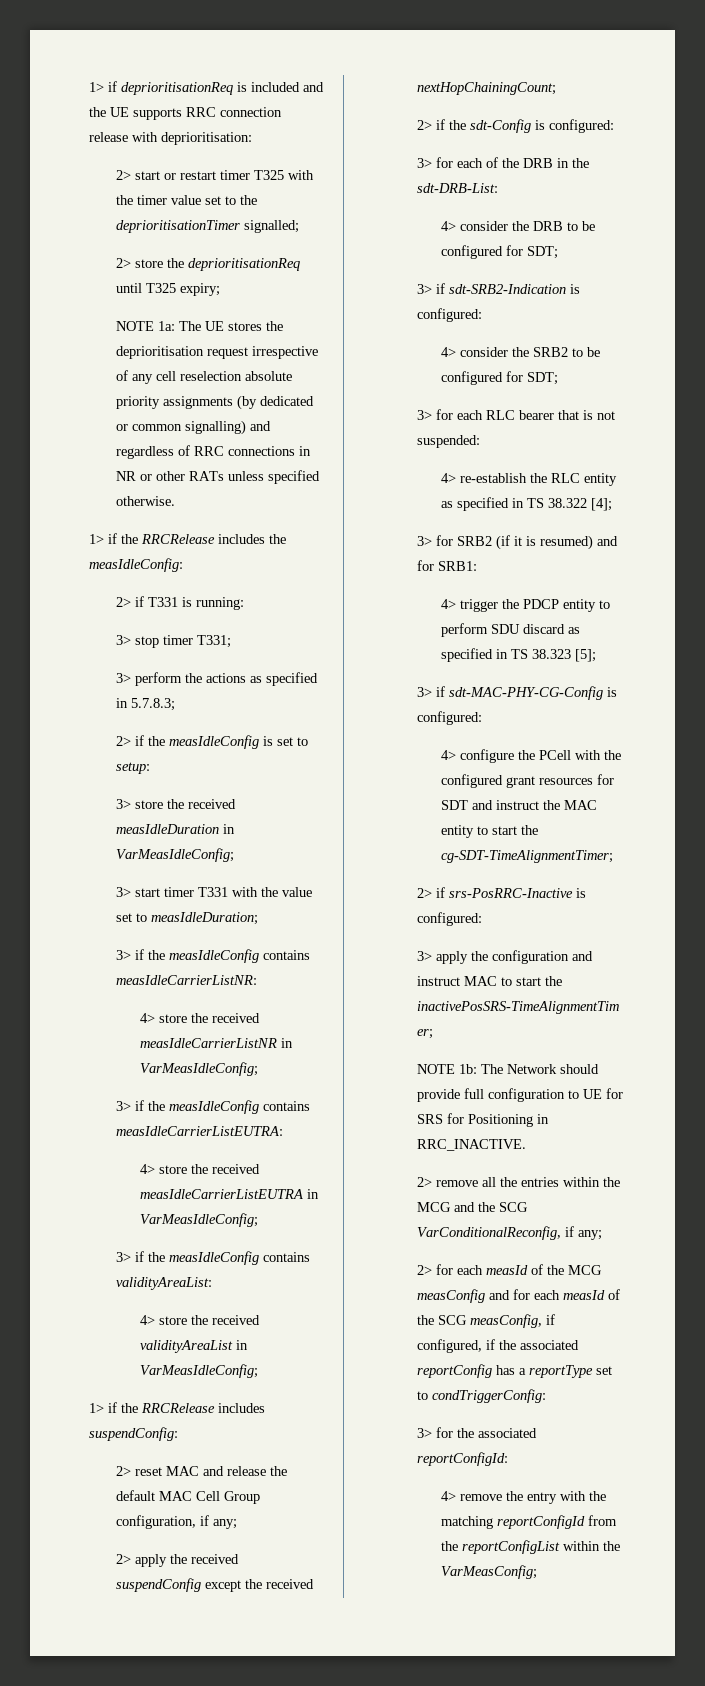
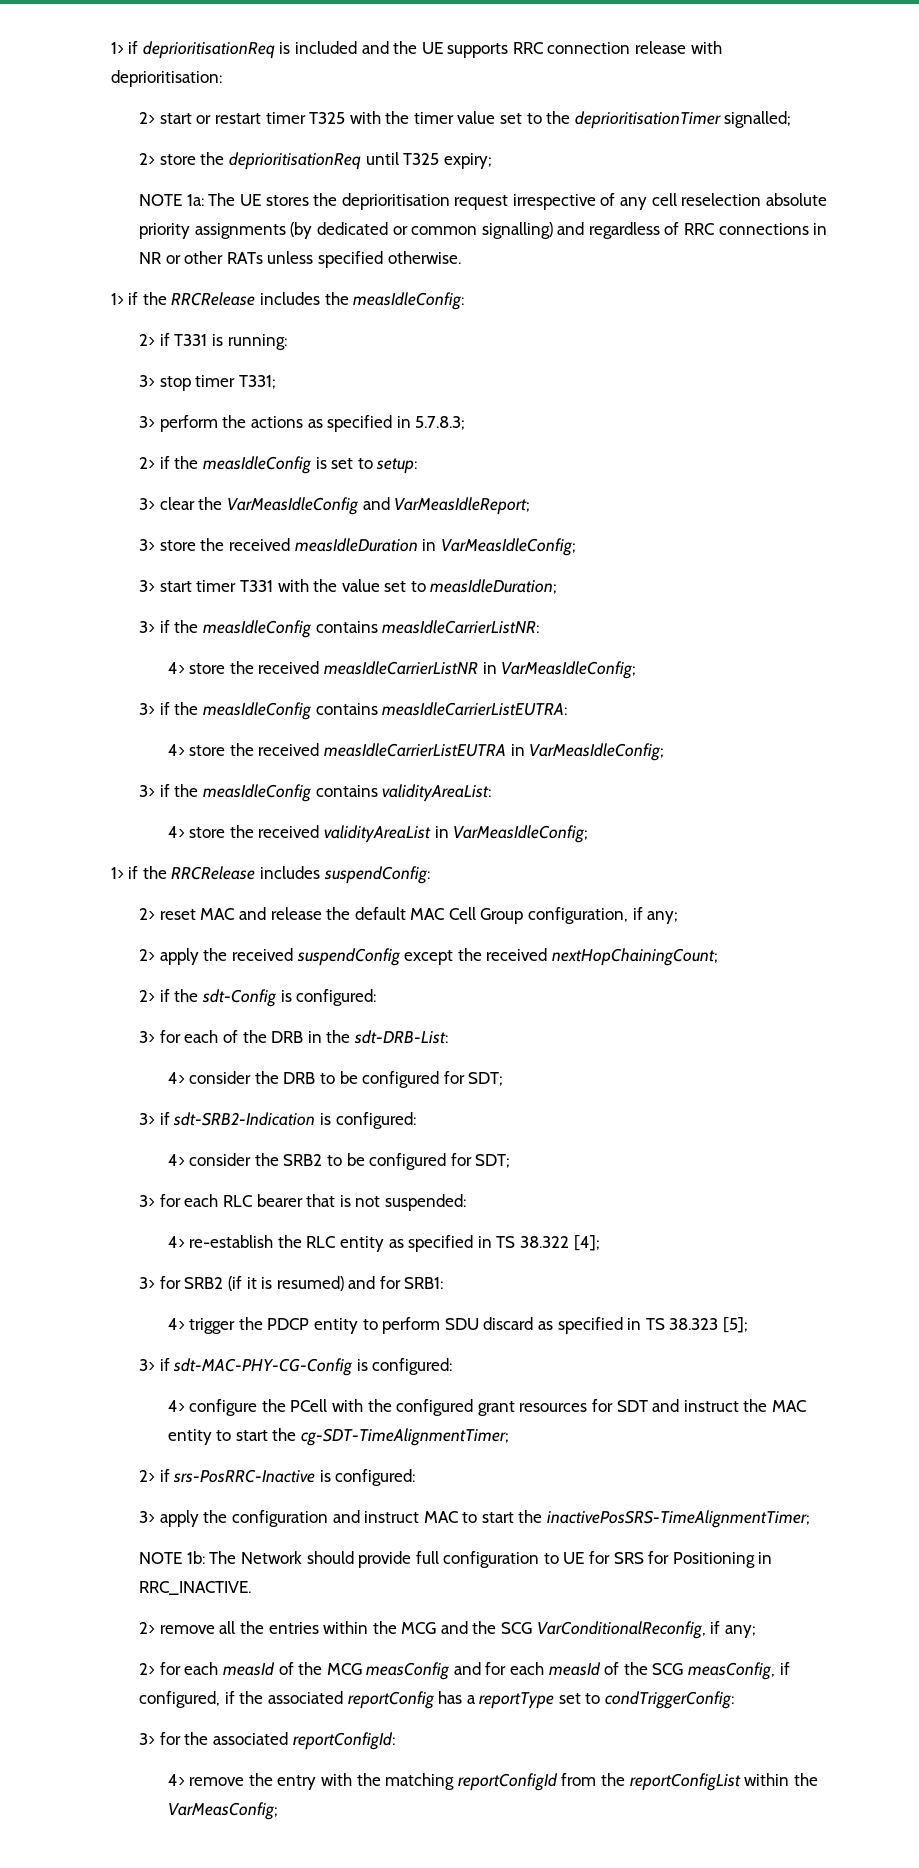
+ 3> clear the VarMeasIdleConfig and VarMeasIdleReport;

